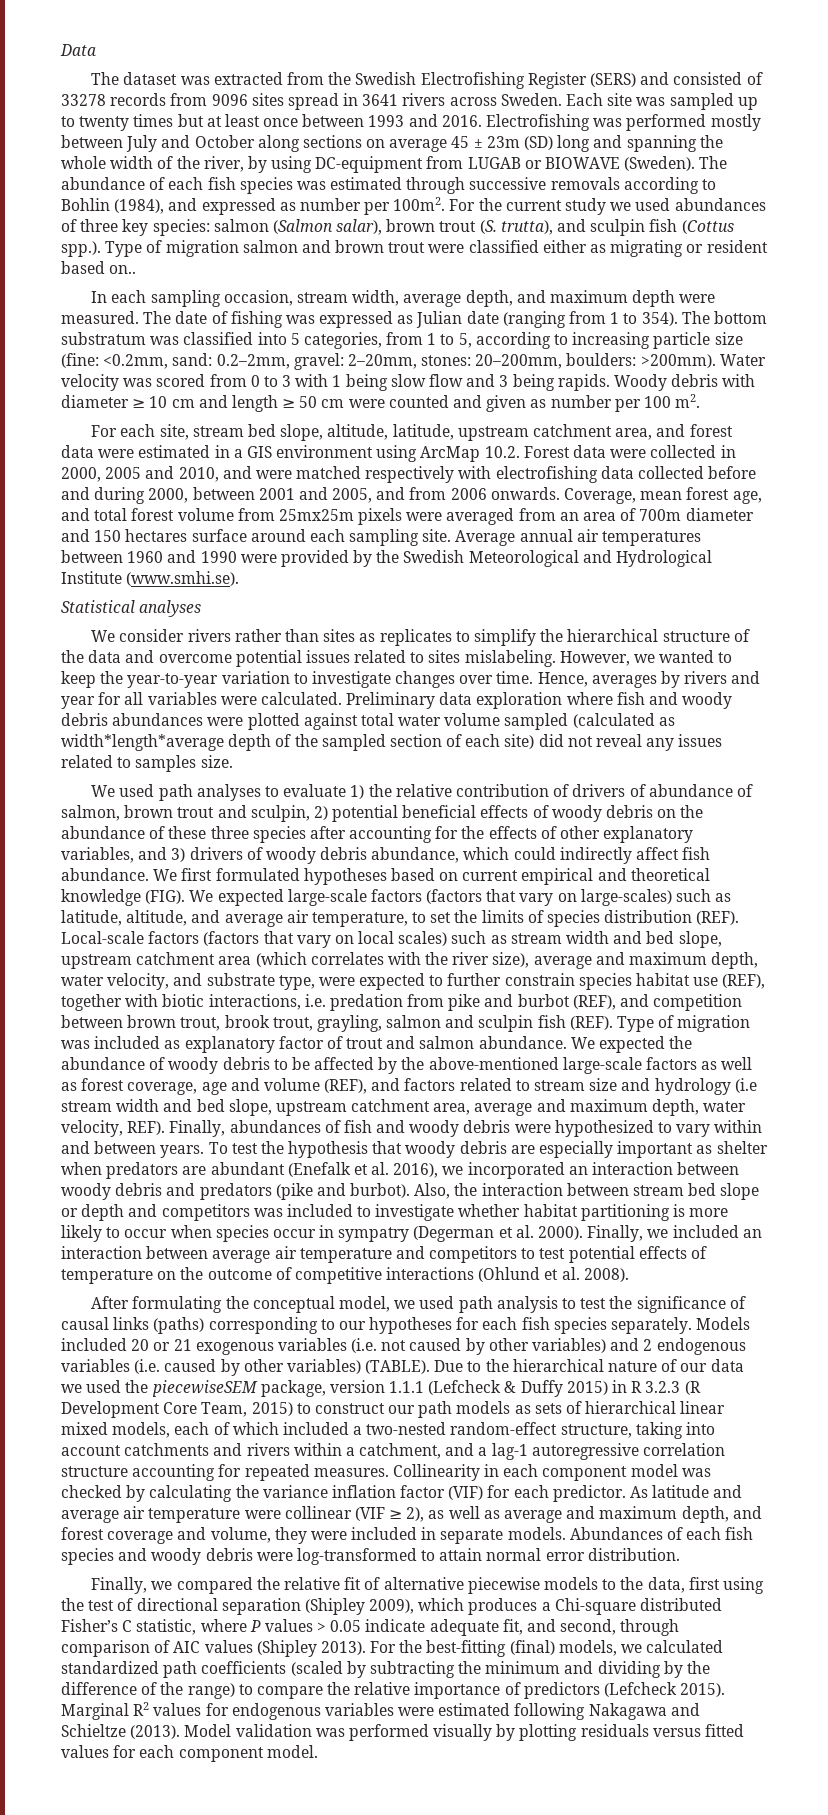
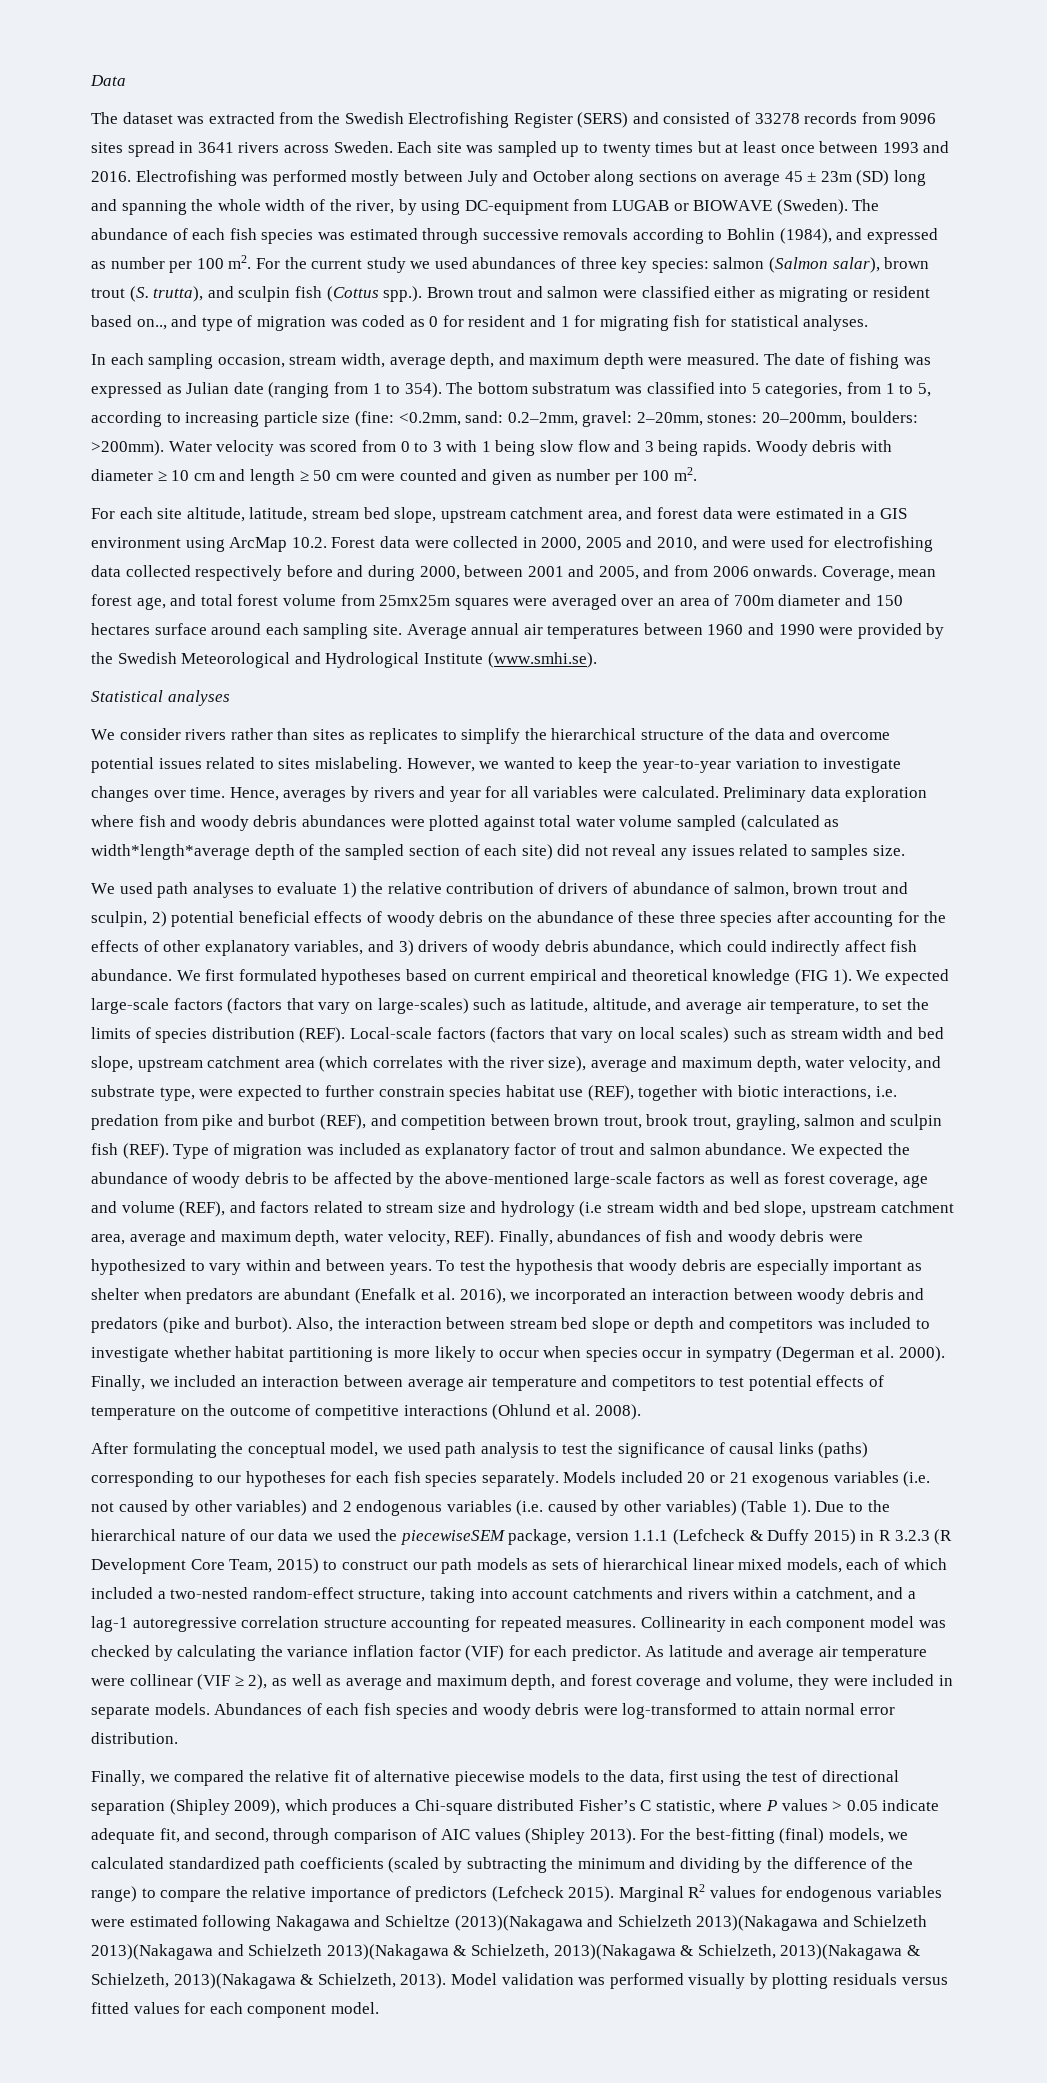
- The abundance of each fish species was estimated through successive removals according to Bohlin (1984), and expressed as number per 100m2.
+ The abundance of each fish species was estimated through successive removals according to Bohlin (1984), and expressed as number per 100 m2.
- For the current study we used abundances of three key species: salmon (Salmon salar), brown trout (S. trutta), and sculpin fish (Cottus spp.). Type of migration salmon and brown trout were classified either as migrating or resident based on..
+ For the current study we used abundances of three key species: salmon (Salmon salar), brown trout (S. trutta), and sculpin fish (Cottus spp.). Brown trout and salmon were classified either as migrating or resident based on.., and type of migration was coded as 0 for resident and 1 for migrating fish for statistical analyses.
- For each site, stream bed slope, altitude, latitude, upstream catchment area, and forest data were estimated in a GIS environment using ArcMap 10.2. Forest data were collected in 2000, 2005 and 2010, and were matched respectively with electrofishing data collected before and during 2000, between 2001 and 2005, and from 2006 onwards.
+ For each site altitude, latitude, stream bed slope, upstream catchment area, and forest data were estimated in a GIS environment using ArcMap 10.2. Forest data were collected in 2000, 2005 and 2010, and were used for electrofishing data collected respectively before and during 2000, between 2001 and 2005, and from 2006 onwards.
- Coverage, mean forest age, and total forest volume from 25mx25m pixels were averaged from an area of 700m diameter and 150 hectares surface around each sampling site.
+ Coverage, mean forest age, and total forest volume from 25mx25m squares were averaged over an area of 700m diameter and 150 hectares surface around each sampling site.
- We first formulated hypotheses based on current empirical and theoretical knowledge (FIG).
+ We first formulated hypotheses based on current empirical and theoretical knowledge (FIG 1).
- Models included 20 or 21 exogenous variables (i.e. not caused by other variables) and 2 endogenous variables (i.e. caused by other variables) (TABLE).
+ Models included 20 or 21 exogenous variables (i.e. not caused by other variables) and 2 endogenous variables (i.e. caused by other variables) (Table 1).
- Marginal R2 values for endogenous variables were estimated following Nakagawa and Schieltze (2013).
+ Marginal R2 values for endogenous variables were estimated following Nakagawa and Schieltze (2013)(Nakagawa and Schielzeth 2013)(Nakagawa and Schielzeth 2013)(Nakagawa and Schielzeth 2013)(Nakagawa & Schielzeth, 2013)(Nakagawa & Schielzeth, 2013)(Nakagawa & Schielzeth, 2013)(Nakagawa & Schielzeth, 2013).

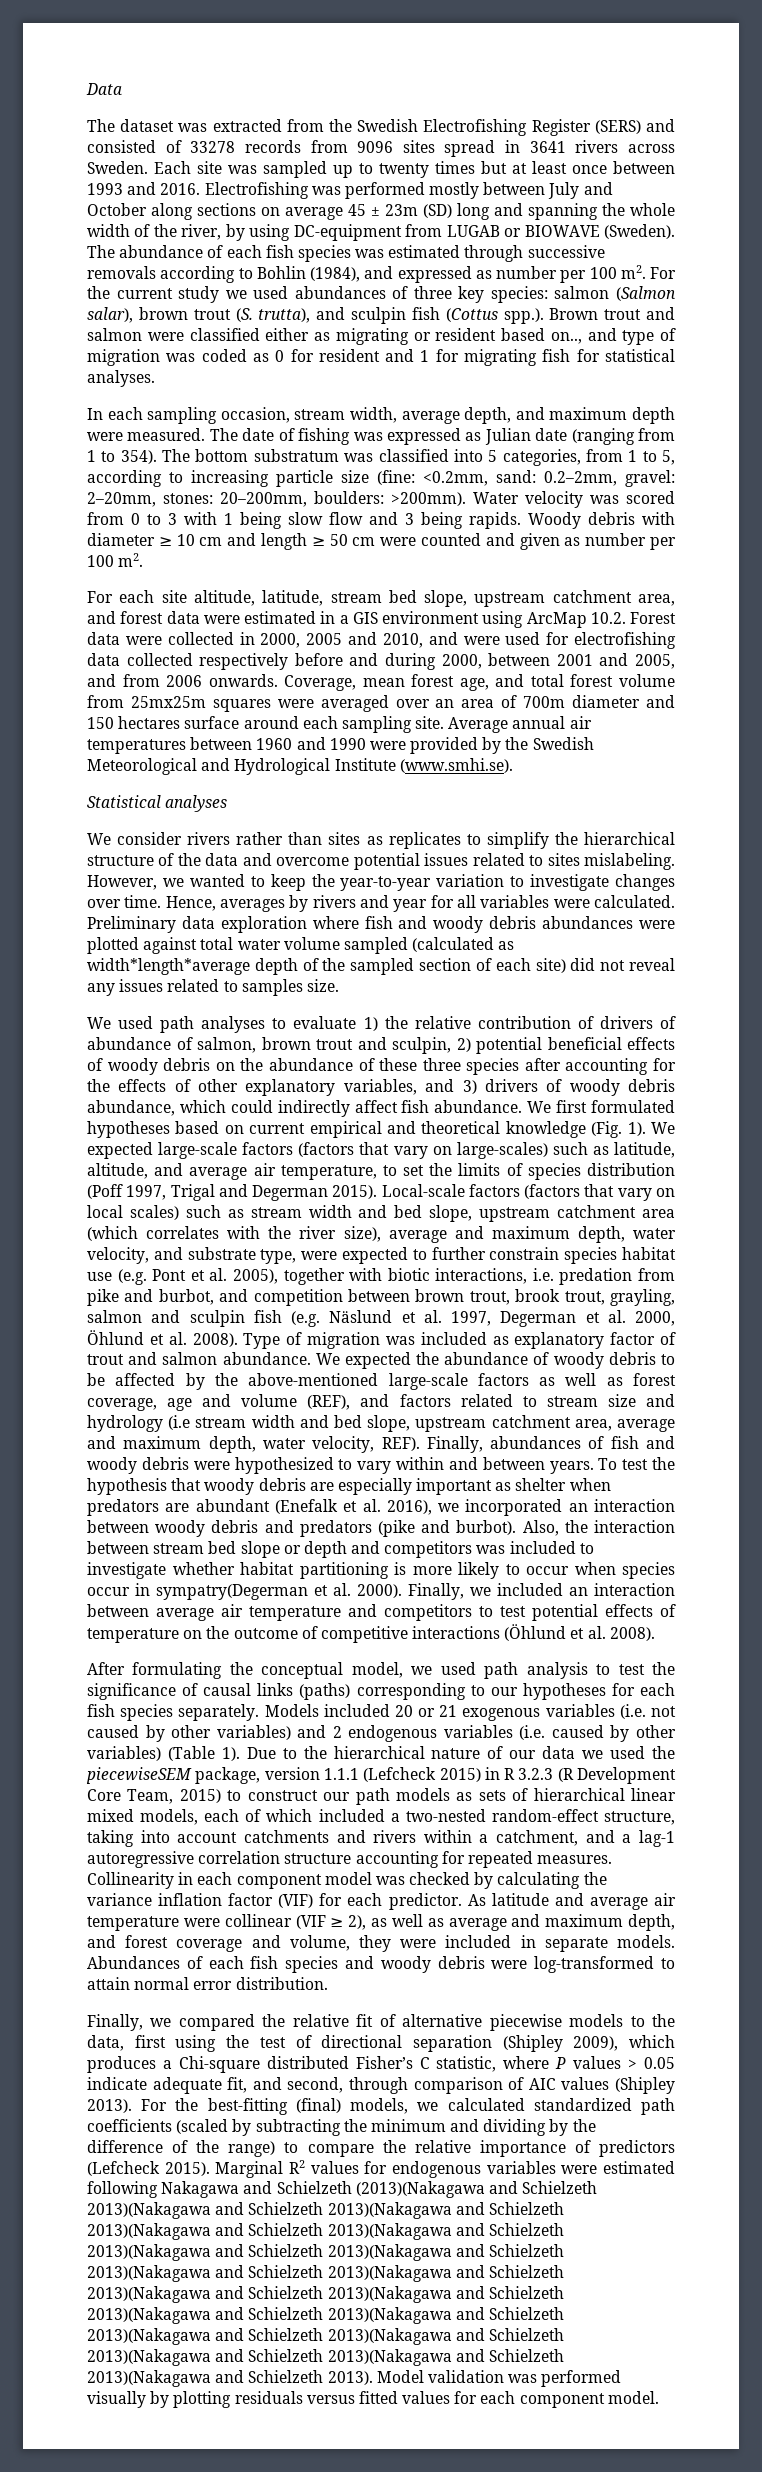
- We first formulated hypotheses based on current empirical and theoretical knowledge (FIG 1).
+ We first formulated hypotheses based on current empirical and theoretical knowledge (Fig. 1).
- We expected large-scale factors (factors that vary on large-scales) such as latitude, altitude, and average air temperature, to set the limits of species distribution (REF).
+ We expected large-scale factors (factors that vary on large-scales) such as latitude, altitude, and average air temperature, to set the limits of species distribution (Poff 1997, Trigal and Degerman 2015).
- Local-scale factors (factors that vary on local scales) such as stream width and bed slope, upstream catchment area (which correlates with the river size), average and maximum depth, water velocity, and substrate type, were expected to further constrain species habitat use (REF), together with biotic interactions, i.e. predation from pike and burbot (REF), and competition between brown trout, brook trout, grayling, salmon and sculpin fish (REF).
+ Local-scale factors (factors that vary on local scales) such as stream width and bed slope, upstream catchment area (which correlates with the river size), average and maximum depth, water velocity, and substrate type, were expected to further constrain species habitat use (e.g. Pont et al. 2005), together with biotic interactions, i.e. predation from pike and burbot, and competition between brown trout, brook trout, grayling, salmon and sculpin fish (e.g. Näslund et al. 1997, Degerman et al. 2000, Öhlund et al. 2008).
- Also, the interaction between stream bed slope or depth and competitors was included to investigate whether habitat partitioning is more likely to occur when species occur in sympatry (Degerman et al. 2000).
+ Also, the interaction between stream bed slope or depth and competitors was included to investigate whether habitat partitioning is more likely to occur when species occur in sympatry(Degerman et al. 2000).
- Finally, we included an interaction between average air temperature and competitors to test potential effects of temperature on the outcome of competitive interactions (Ohlund et al. 2008).
+ Finally, we included an interaction between average air temperature and competitors to test potential effects of temperature on the outcome of competitive interactions (Öhlund et al. 2008).
- Due to the hierarchical nature of our data we used the piecewiseSEM package, version 1.1.1 (Lefcheck & Duffy 2015) in R 3.2.3 (R Development Core Team, 2015) to construct our path models as sets of hierarchical linear mixed models, each of which included a two-nested random-effect structure, taking into account catchments and rivers within a catchment, and a lag-1 autoregressive correlation structure accounting for repeated measures.
+ Due to the hierarchical nature of our data we used the piecewiseSEM package, version 1.1.1 (Lefcheck 2015) in R 3.2.3 (R Development Core Team, 2015) to construct our path models as sets of hierarchical linear mixed models, each of which included a two-nested random-effect structure, taking into account catchments and rivers within a catchment, and a lag-1 autoregressive correlation structure accounting for repeated measures.
- Marginal R2 values for endogenous variables were estimated following Nakagawa and Schieltze (2013)(Nakagawa and Schielzeth 2013)(Nakagawa and Schielzeth 2013)(Nakagawa and Schielzeth 2013)(Nakagawa & Schielzeth, 2013)(Nakagawa & Schielzeth, 2013)(Nakagawa & Schielzeth, 2013)(Nakagawa & Schielzeth, 2013).
+ Marginal R2 values for endogenous variables were estimated following Nakagawa and Schielzeth (2013)(Nakagawa and Schielzeth 2013)(Nakagawa and Schielzeth 2013)(Nakagawa and Schielzeth 2013)(Nakagawa and Schielzeth 2013)(Nakagawa and Schielzeth 2013)(Nakagawa and Schielzeth 2013)(Nakagawa and Schielzeth 2013)(Nakagawa and Schielzeth 2013)(Nakagawa and Schielzeth 2013)(Nakagawa and Schielzeth 2013)(Nakagawa and Schielzeth 2013)(Nakagawa and Schielzeth 2013)(Nakagawa and Schielzeth 2013)(Nakagawa and Schielzeth 2013)(Nakagawa and Schielzeth 2013)(Nakagawa and Schielzeth 2013)(Nakagawa and Schielzeth 2013)(Nakagawa and Schielzeth 2013).

